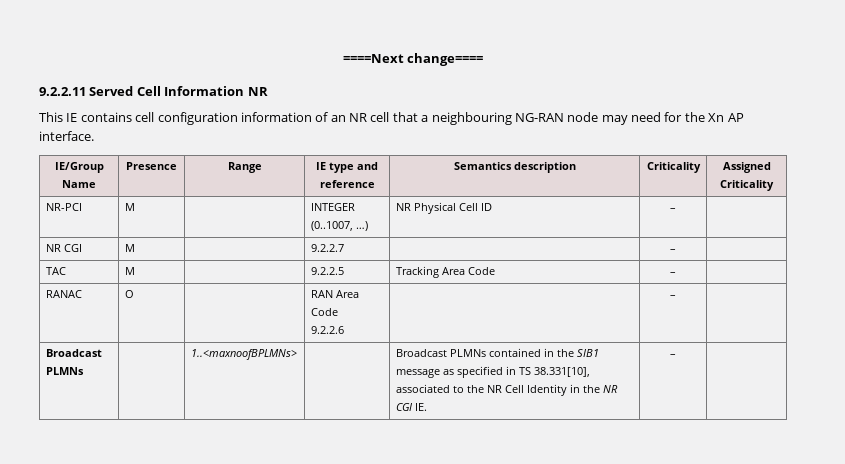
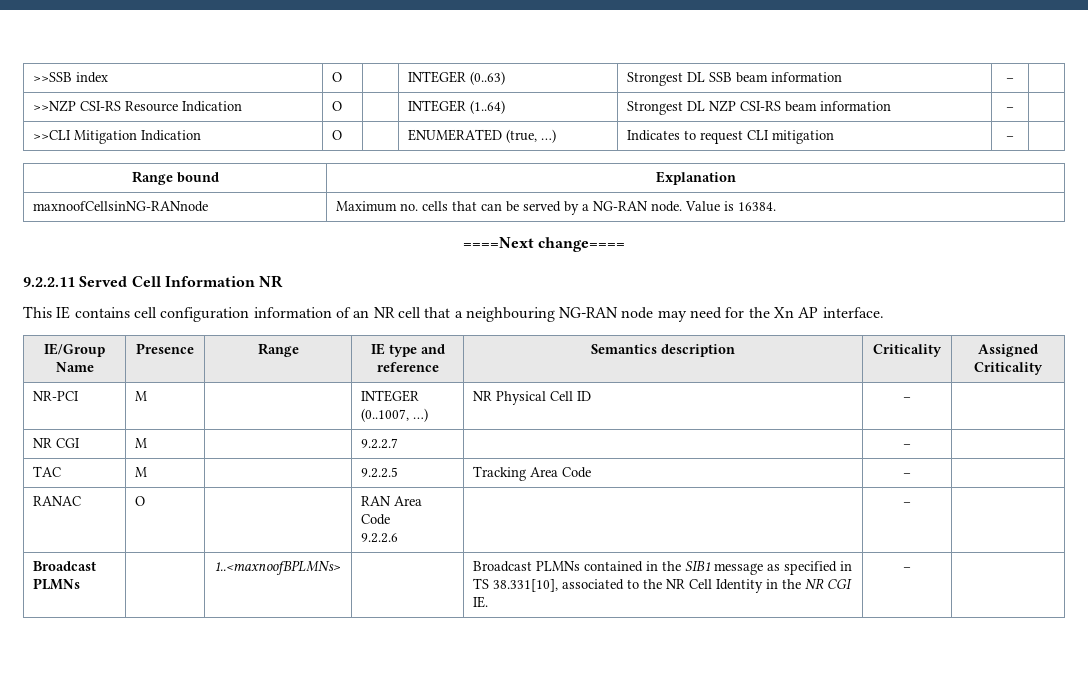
+ >>SSB index | O | | INTEGER (0..63) | Strongest DL SSB beam information | – |
+ >>NZP CSI-RS Resource Indication | O | | INTEGER (1..64) | Strongest DL NZP CSI-RS beam information | – |
+ >>CLI Mitigation Indication | O | | ENUMERATED (true, …) | Indicates to request CLI mitigation | – |
+ Range bound | Explanation
+ maxnoofCellsinNG-RANnode | Maximum no. cells that can be served by a NG-RAN node. Value is 16384.

